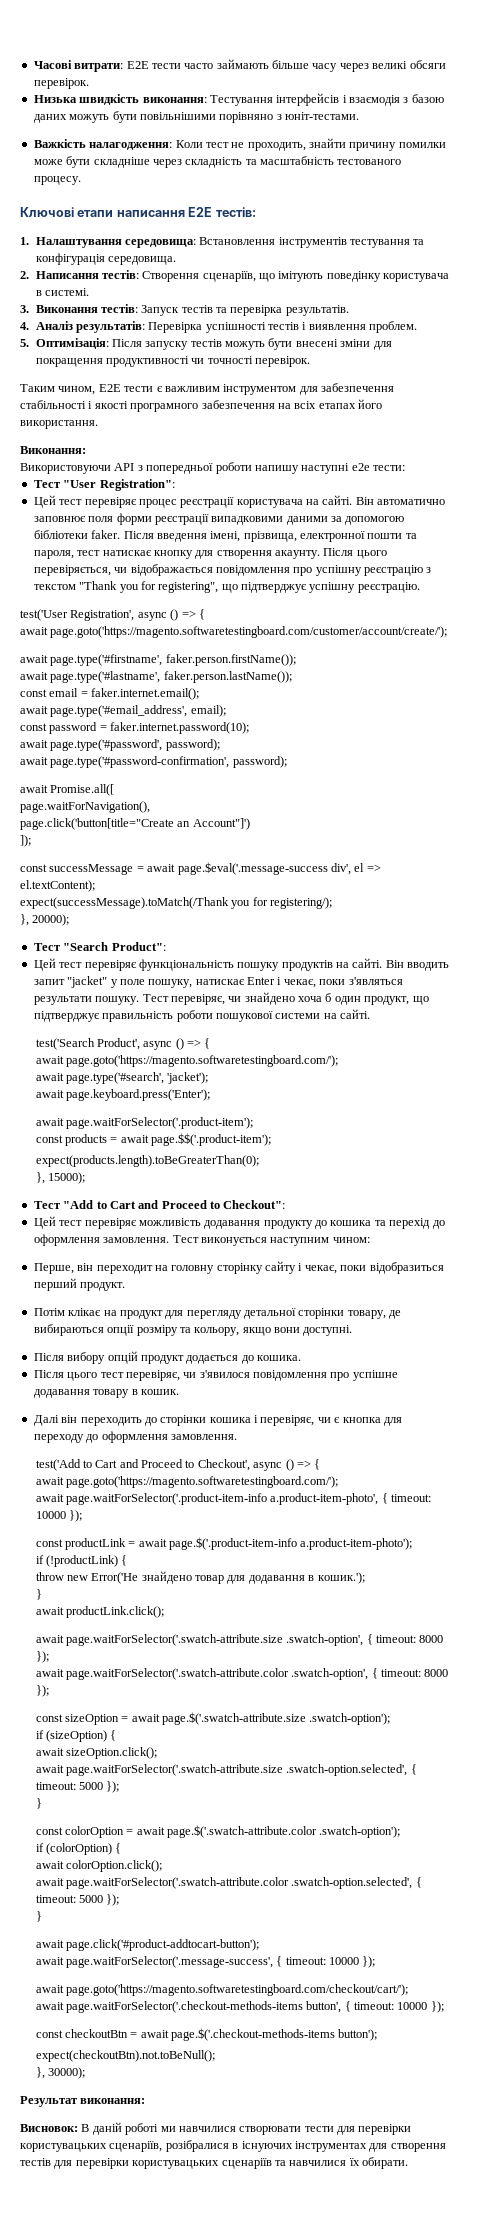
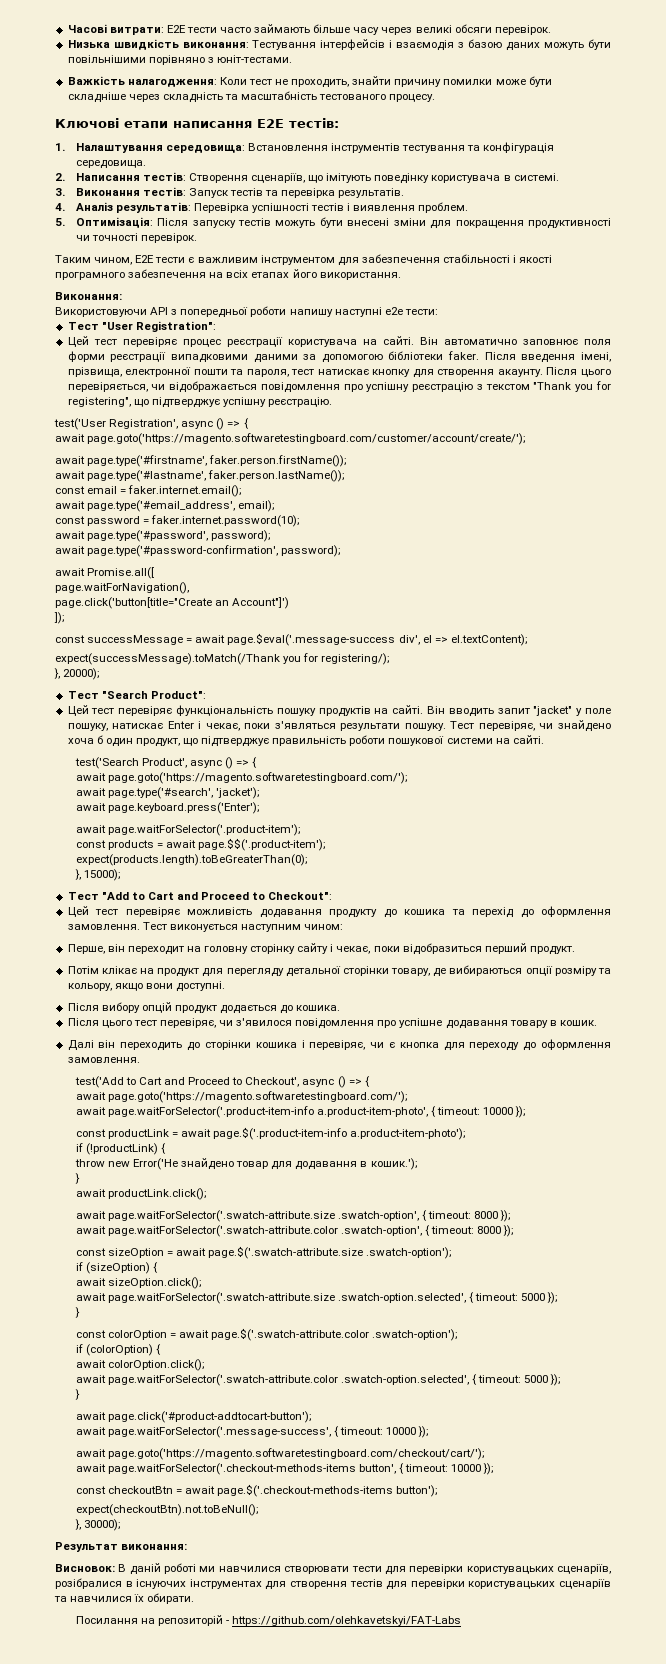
+ Посилання на репозиторій - https://github.com/olehkavetskyi/FAT-Labs

